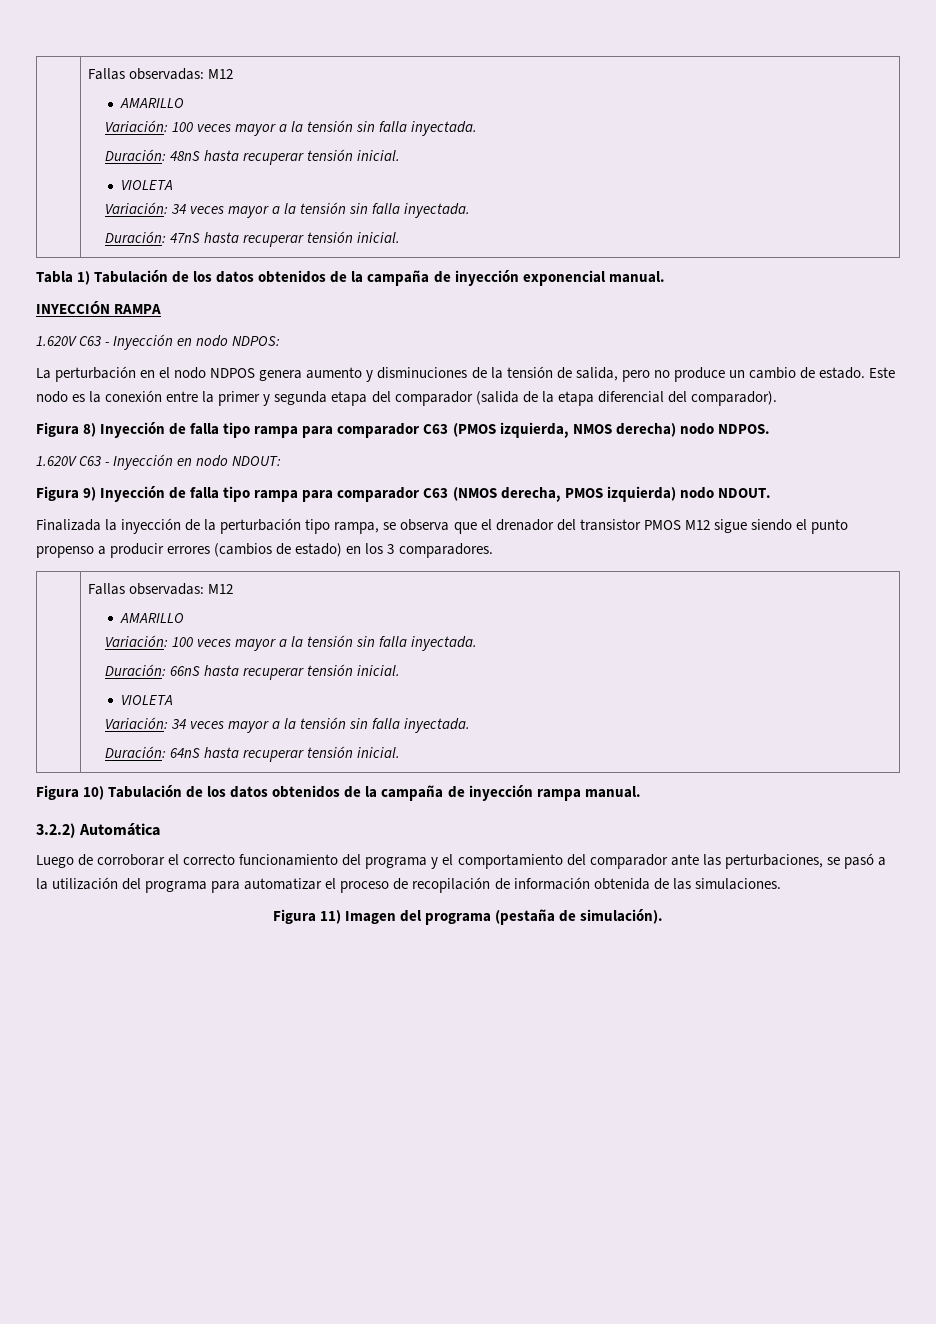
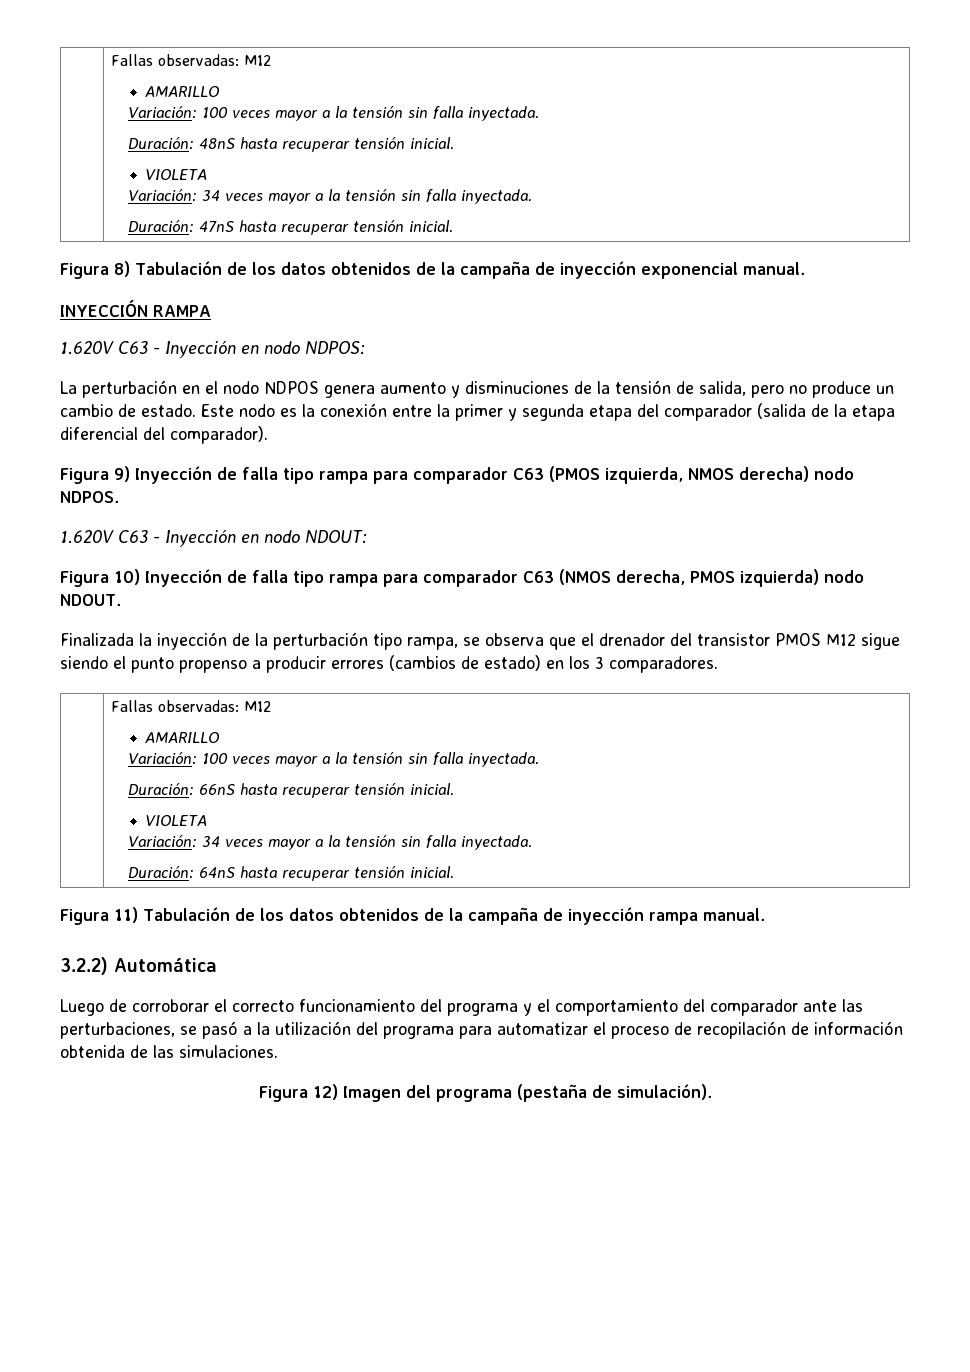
- Tabla 1) Tabulación de los datos obtenidos de la campaña de inyección exponencial manual.
+ Figura 8) Tabulación de los datos obtenidos de la campaña de inyección exponencial manual.
- Figura 8) Inyección de falla tipo rampa para comparador C63 (PMOS izquierda, NMOS derecha) nodo NDPOS.
+ Figura 9) Inyección de falla tipo rampa para comparador C63 (PMOS izquierda, NMOS derecha) nodo NDPOS.
- Figura 9) Inyección de falla tipo rampa para comparador C63 (NMOS derecha, PMOS izquierda) nodo NDOUT.
+ Figura 10) Inyección de falla tipo rampa para comparador C63 (NMOS derecha, PMOS izquierda) nodo NDOUT.
- Figura 10) Tabulación de los datos obtenidos de la campaña de inyección rampa manual.
+ Figura 11) Tabulación de los datos obtenidos de la campaña de inyección rampa manual.
- Figura 11) Imagen del programa (pestaña de simulación).
+ Figura 12) Imagen del programa (pestaña de simulación).

